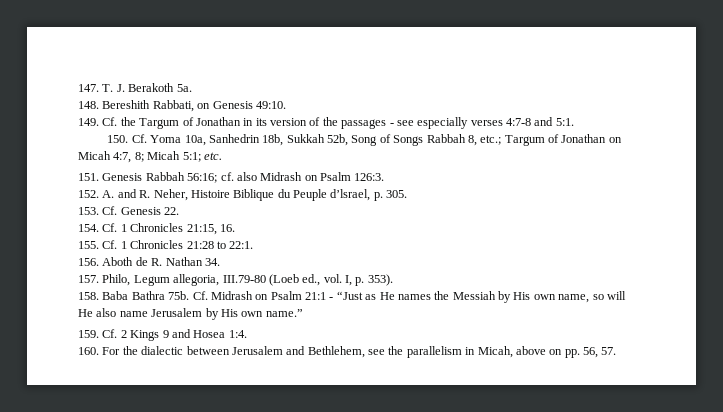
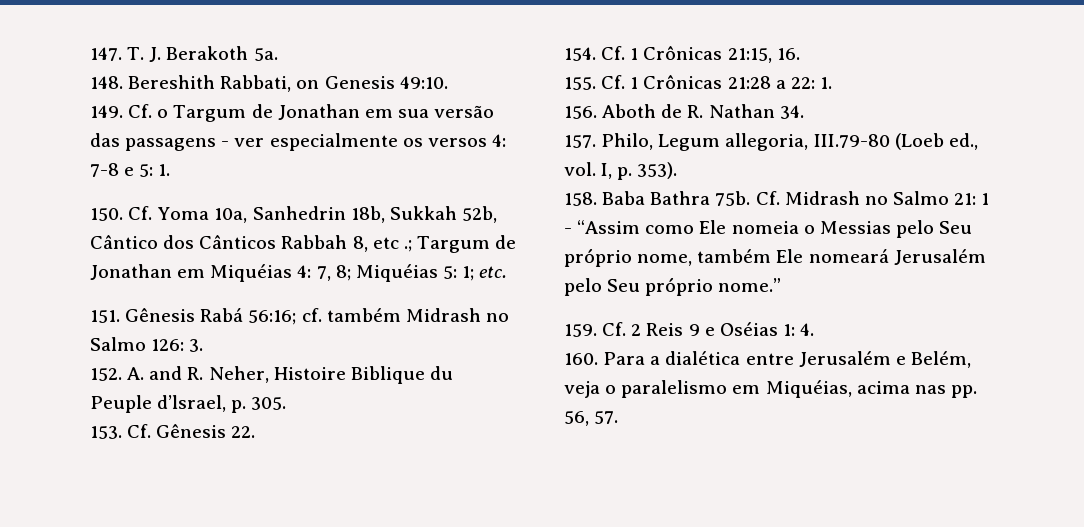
- 149. Cf. the Targum of Jonathan in its version of the passages - see especially verses 4:7-8 and 5:1.
+ 149. Cf. o Targum de Jonathan em sua versão das passagens - ver especialmente os versos 4: 7-8 e 5: 1.
- 150. Cf. Yoma 10a, Sanhedrin 18b, Sukkah 52b, Song of Songs Rabbah 8, etc.; Targum of Jonathan on Micah 4:7, 8; Micah 5:1; etc.
- 151. Genesis Rabbah 56:16; cf. also Midrash on Psalm 126:3.
+ 150. Cf. Yoma 10a, Sanhedrin 18b, Sukkah 52b, Cântico dos Cânticos Rabbah 8, etc .; Targum de Jonathan em Miquéias 4: 7, 8; Miquéias 5: 1; etc.
+ 151. Gênesis Rabá 56:16; cf. também Midrash no Salmo 126: 3.
- 153. Cf. Genesis 22.
+ 153. Cf. Gênesis 22.
- 154. Cf. 1 Chronicles 21:15, 16.
+ 154. Cf. 1 Crônicas 21:15, 16.
- 155. Cf. 1 Chronicles 21:28 to 22:1.
+ 155. Cf. 1 Crônicas 21:28 a 22: 1.
- Cf. Midrash on Psalm 21:1 - “Just as He names the Messiah by His own name, so will He also name Jerusalem by His own name.”
- 159. Cf. 2 Kings 9 and Hosea 1:4.
- 160. For the dialectic between Jerusalem and Bethlehem, see the parallelism in Micah, above on pp. 56, 57.
+ Cf. Midrash no Salmo 21: 1 - “Assim como Ele nomeia o Messias pelo Seu próprio nome, também Ele nomeará Jerusalém pelo Seu próprio nome.”
+ 159. Cf. 2 Reis 9 e Oséias 1: 4.
+ 160. Para a dialética entre Jerusalém e Belém, veja o paralelismo em Miquéias, acima nas pp. 56, 57.

